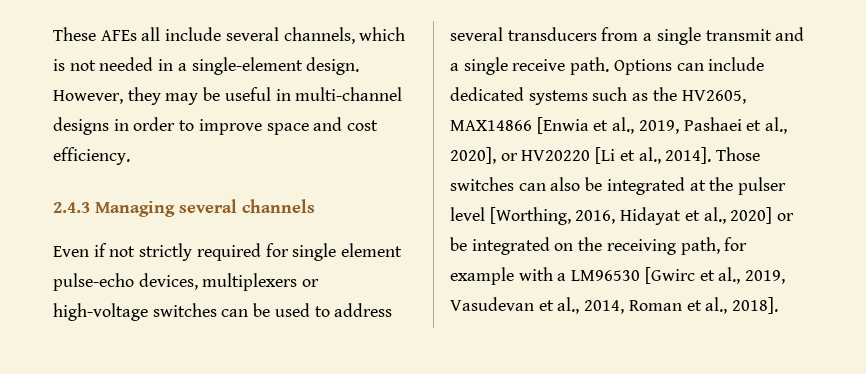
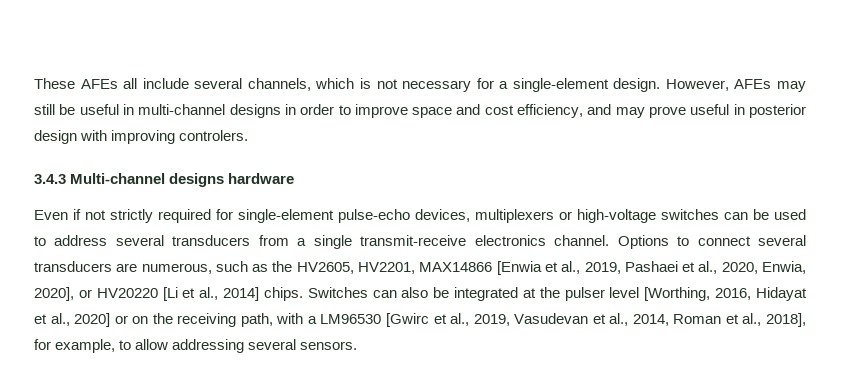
- These AFEs all include several channels, which is not needed in a single-element design.
+ These AFEs all include several channels, which is not necessary for a single-element design.
- However, they may be useful in multi-channel designs in order to improve space and cost efficiency.
- 2.4.3 Managing several channels
+ However, AFEs may still be useful in multi-channel designs in order to improve space and cost efficiency, and may prove useful in posterior design with improving controlers.
+ 3.4.3 Multi-channel designs hardware
- Even if not strictly required for single element pulse-echo devices, multiplexers or high-voltage switches can be used to address several transducers from a single transmit and a single receive path. Options can include dedicated systems such as the HV2605, MAX14866 [Enwia et al., 2019, Pashaei et al., 2020], or HV20220 [Li et al., 2014]. Those switches can also be integrated at the pulser level [Worthing, 2016, Hidayat et al., 2020] or be integrated on the receiving path, for example with a LM96530 [Gwirc et al., 2019, Vasudevan et al., 2014, Roman et al., 2018].
+ Even if not strictly required for single-element pulse-echo devices, multiplexers or high-voltage switches can be used to address several transducers from a single transmit-receive electronics channel. Options to connect several transducers are numerous, such as the HV2605, HV2201, MAX14866 [Enwia et al., 2019, Pashaei et al., 2020, Enwia, 2020], or HV20220 [Li et al., 2014] chips. Switches can also be integrated at the pulser level [Worthing, 2016, Hidayat et al., 2020] or on the receiving path, with a LM96530 [Gwirc et al., 2019, Vasudevan et al., 2014, Roman et al., 2018], for example, to allow addressing several sensors.

